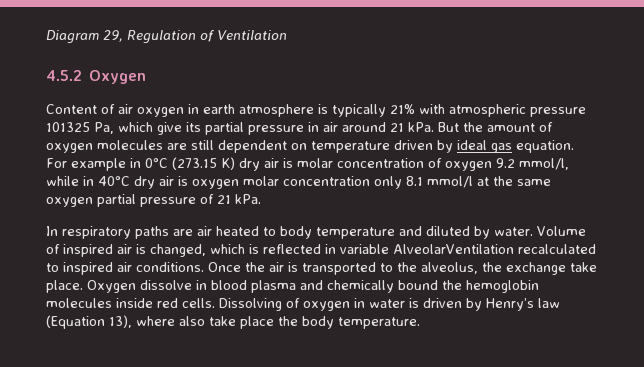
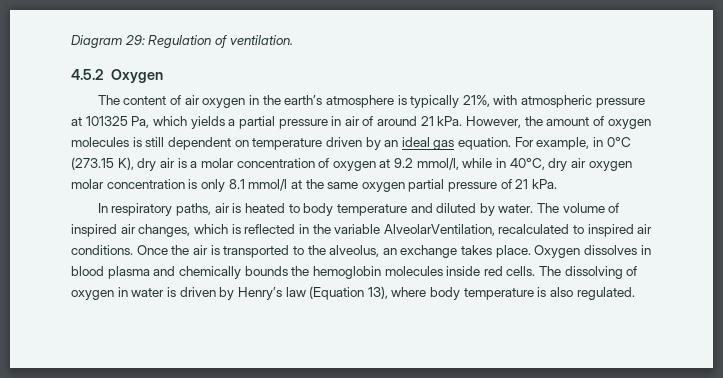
- Diagram 29, Regulation of Ventilation
+ Diagram 29: Regulation of ventilation.
- Content of air oxygen in earth atmosphere is typically 21% with atmospheric pressure 101325 Pa, which give its partial pressure in air around 21 kPa.
+ The content of air oxygen in the earth’s atmosphere is typically 21%, with atmospheric pressure at 101325 Pa, which yields a partial pressure in air of around 21 kPa.
- But the amount of oxygen molecules are still dependent on temperature driven by ideal gas equation.
+ However, the amount of oxygen molecules is still dependent on temperature driven by an ideal gas equation.
- For example in 0°C (273.15 K) dry air is molar concentration of oxygen 9.2 mmol/l, while in 40°C dry air is oxygen molar concentration only 8.1 mmol/l at the same oxygen partial pressure of 21 kPa.
+ For example, in 0°C (273.15 K), dry air is a molar concentration of oxygen at 9.2 mmol/l, while in 40°C, dry air oxygen molar concentration is only 8.1 mmol/l at the same oxygen partial pressure of 21 kPa.
- In respiratory paths are air heated to body temperature and diluted by water.
+ In respiratory paths, air is heated to body temperature and diluted by water.
- Volume of inspired air is changed, which is reflected in variable AlveolarVentilation recalculated to inspired air conditions.
+ The volume of inspired air changes, which is reflected in the variable AlveolarVentilation, recalculated to inspired air conditions.
- Once the air is transported to the alveolus, the exchange take place.
+ Once the air is transported to the alveolus, an exchange takes place.
- Oxygen dissolve in blood plasma and chemically bound the hemoglobin molecules inside red cells.
+ Oxygen dissolves in blood plasma and chemically bounds the hemoglobin molecules inside red cells.
- Dissolving of oxygen in water is driven by Henry’s law (Equation 13), where also take place the body temperature.
+ The dissolving of oxygen in water is driven by Henry’s law (Equation 13), where body temperature is also regulated.

